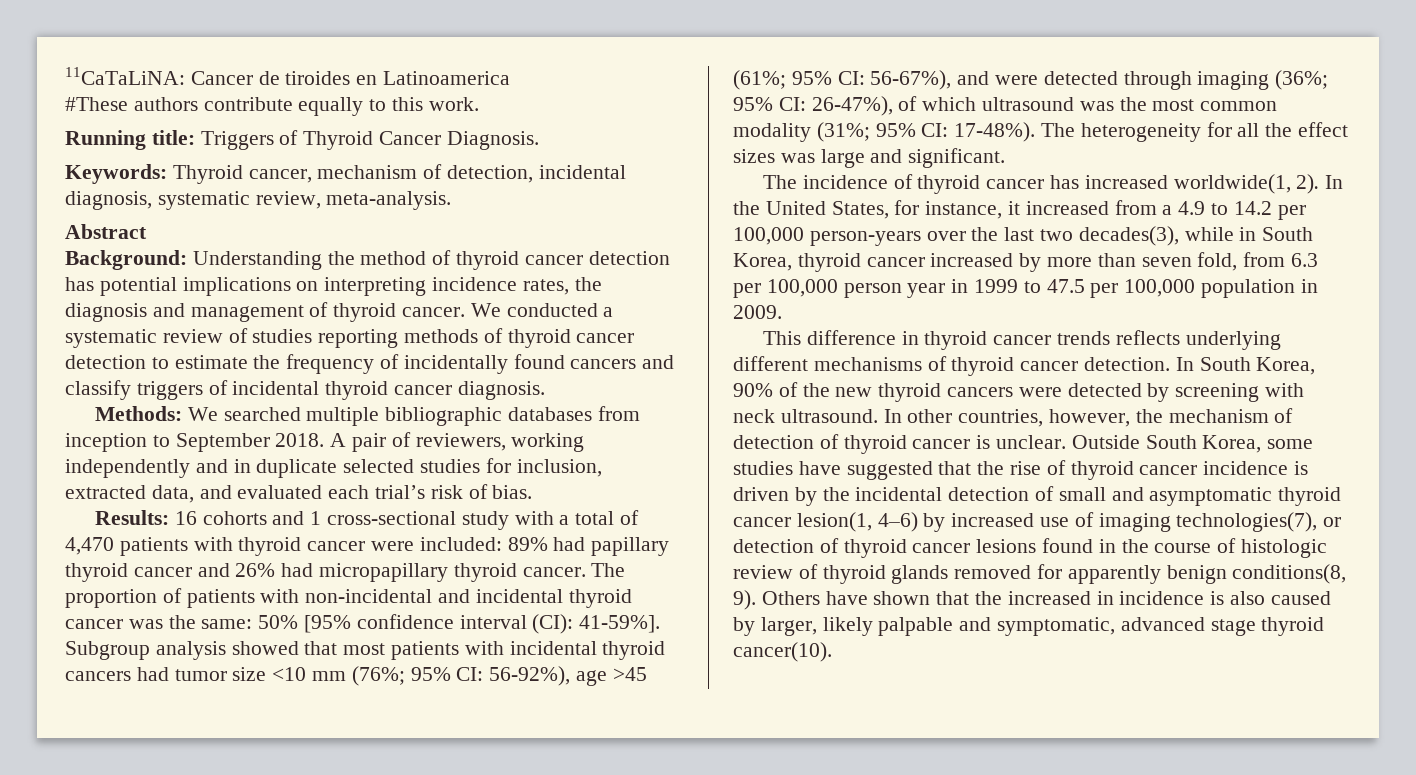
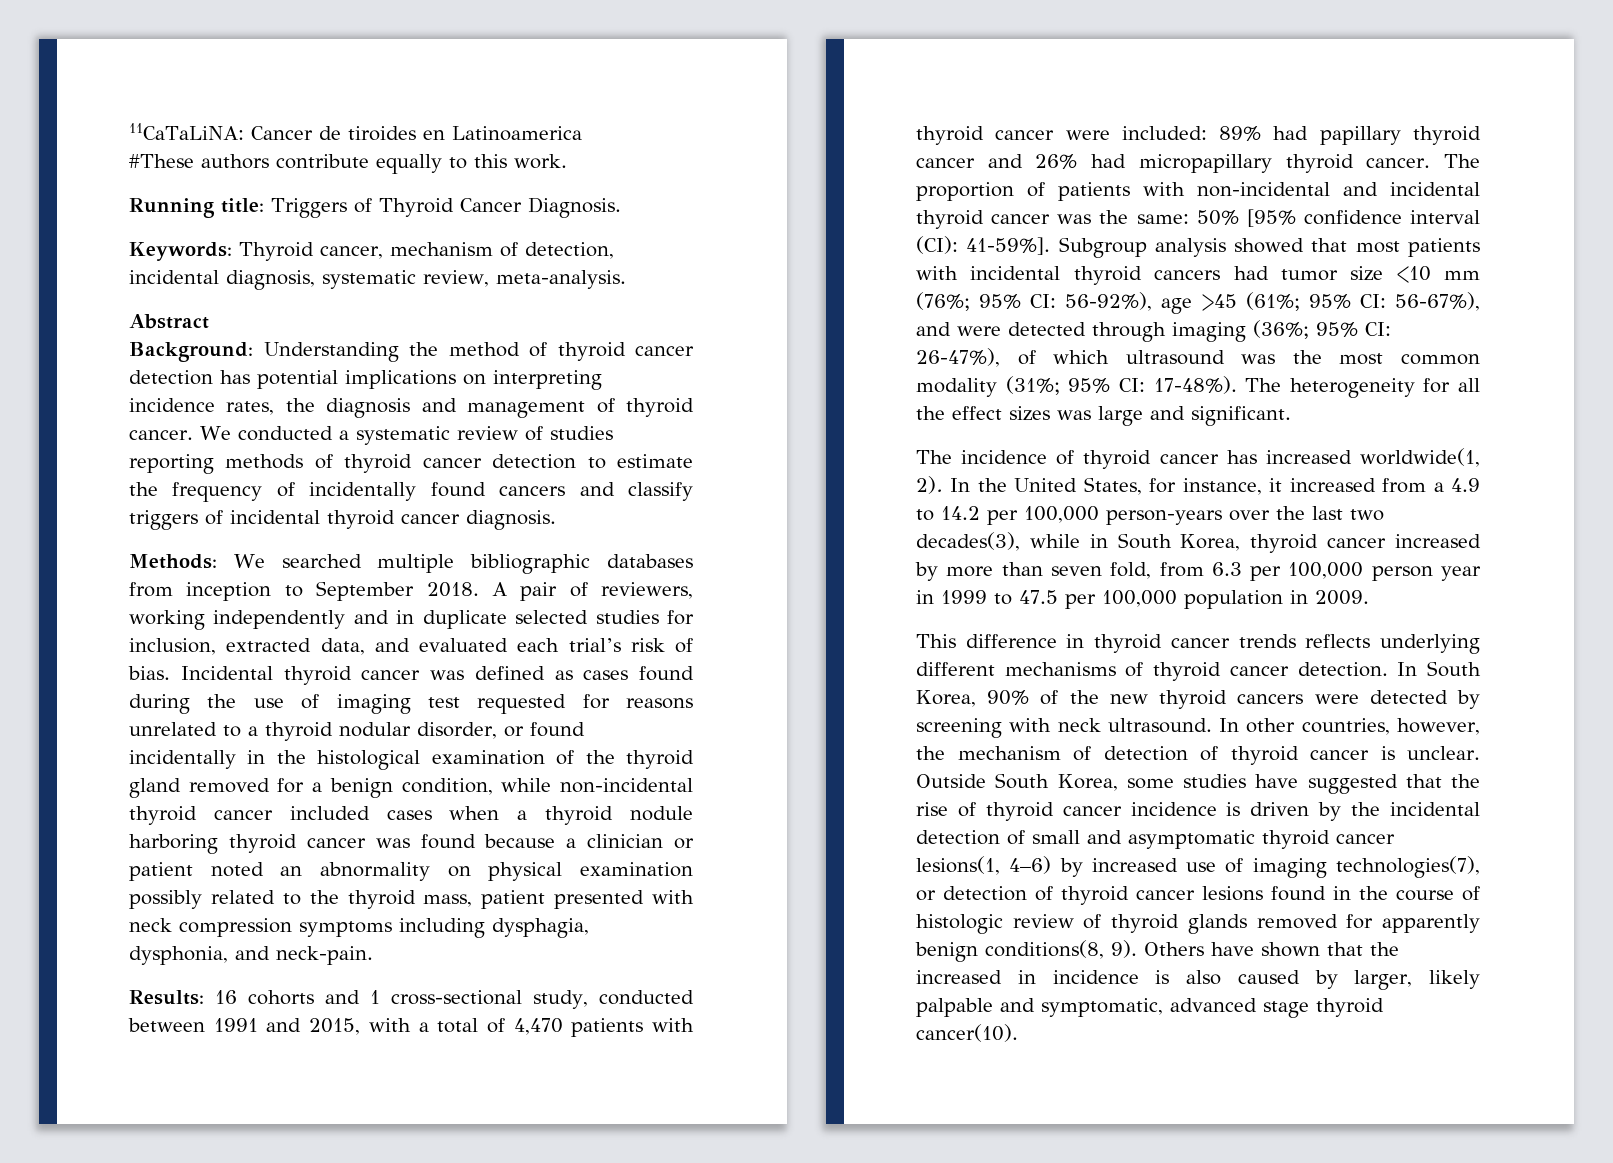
+ Incidental thyroid cancer was defined as cases found during the use of imaging test requested for reasons unrelated to a thyroid nodular disorder, or found incidentally in the histological examination of the thyroid gland removed for a benign condition, while non-incidental thyroid cancer included cases when a thyroid nodule harboring thyroid cancer was found because a clinician or patient noted an abnormality on physical examination possibly related to the thyroid mass, patient presented with neck compression symptoms including dysphagia, dysphonia, and neck-pain.
- Results: 16 cohorts and 1 cross-sectional study with a total of 4,470 patients with thyroid cancer were included: 89% had papillary thyroid cancer and 26% had micropapillary thyroid cancer.
+ Results: 16 cohorts and 1 cross-sectional study, conducted between 1991 and 2015, with a total of 4,470 patients with thyroid cancer were included: 89% had papillary thyroid cancer and 26% had micropapillary thyroid cancer.
- Outside South Korea, some studies have suggested that the rise of thyroid cancer incidence is driven by the incidental detection of small and asymptomatic thyroid cancer lesion(1, 4–6) by increased use of imaging technologies(7), or detection of thyroid cancer lesions found in the course of histologic review of thyroid glands removed for apparently benign conditions(8, 9).
+ Outside South Korea, some studies have suggested that the rise of thyroid cancer incidence is driven by the incidental detection of small and asymptomatic thyroid cancer lesions(1, 4–6) by increased use of imaging technologies(7), or detection of thyroid cancer lesions found in the course of histologic review of thyroid glands removed for apparently benign conditions(8, 9).

